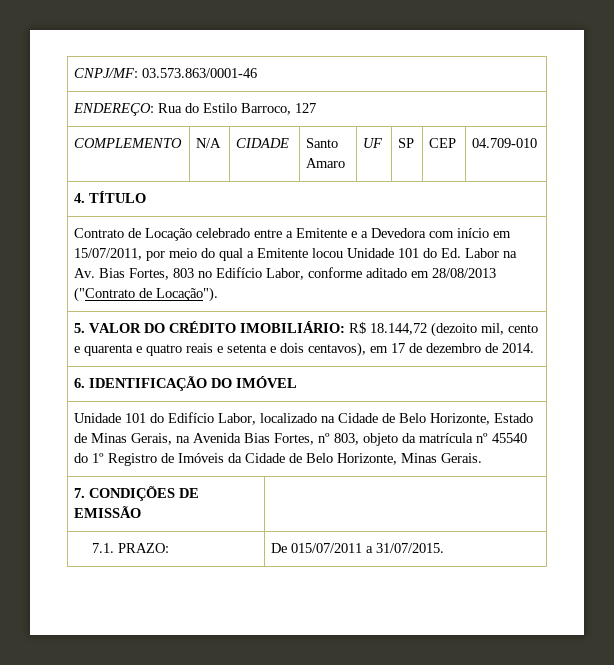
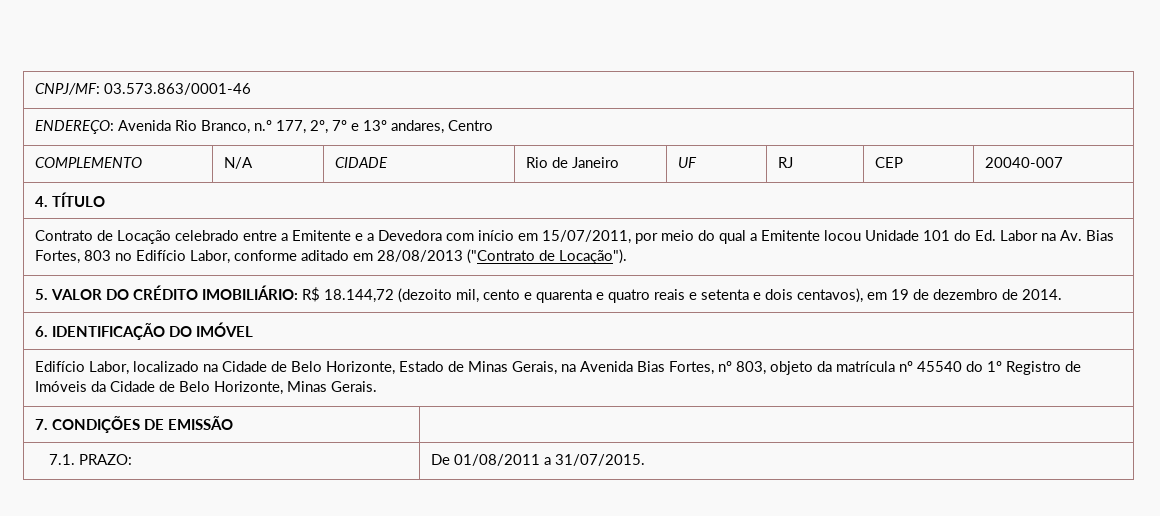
- ENDEREÇO: Rua do Estilo Barroco, 127
+ ENDEREÇO: Avenida Rio Branco, n.º 177, 2º, 7º e 13º andares, Centro
- COMPLEMENTO | N/A | CIDADE | Santo Amaro | UF | SP | CEP | 04.709-010
+ COMPLEMENTO | N/A | CIDADE | Rio de Janeiro | UF | RJ | CEP | 20040-007
- 5. VALOR DO CRÉDITO IMOBILIÁRIO: R$ 18.144,72 (dezoito mil, cento e quarenta e quatro reais e setenta e dois centavos), em 17 de dezembro de 2014.
+ 5. VALOR DO CRÉDITO IMOBILIÁRIO: R$ 18.144,72 (dezoito mil, cento e quarenta e quatro reais e setenta e dois centavos), em 19 de dezembro de 2014.
- Unidade 101 do Edifício Labor, localizado na Cidade de Belo Horizonte, Estado de Minas Gerais, na Avenida Bias Fortes, nº 803, objeto da matrícula nº 45540 do 1º Registro de Imóveis da Cidade de Belo Horizonte, Minas Gerais.
+ Edifício Labor, localizado na Cidade de Belo Horizonte, Estado de Minas Gerais, na Avenida Bias Fortes, nº 803, objeto da matrícula nº 45540 do 1º Registro de Imóveis da Cidade de Belo Horizonte, Minas Gerais.
- 7.1. PRAZO: | De 015/07/2011 a 31/07/2015.
+ 7.1. PRAZO: | De 01/08/2011 a 31/07/2015.

